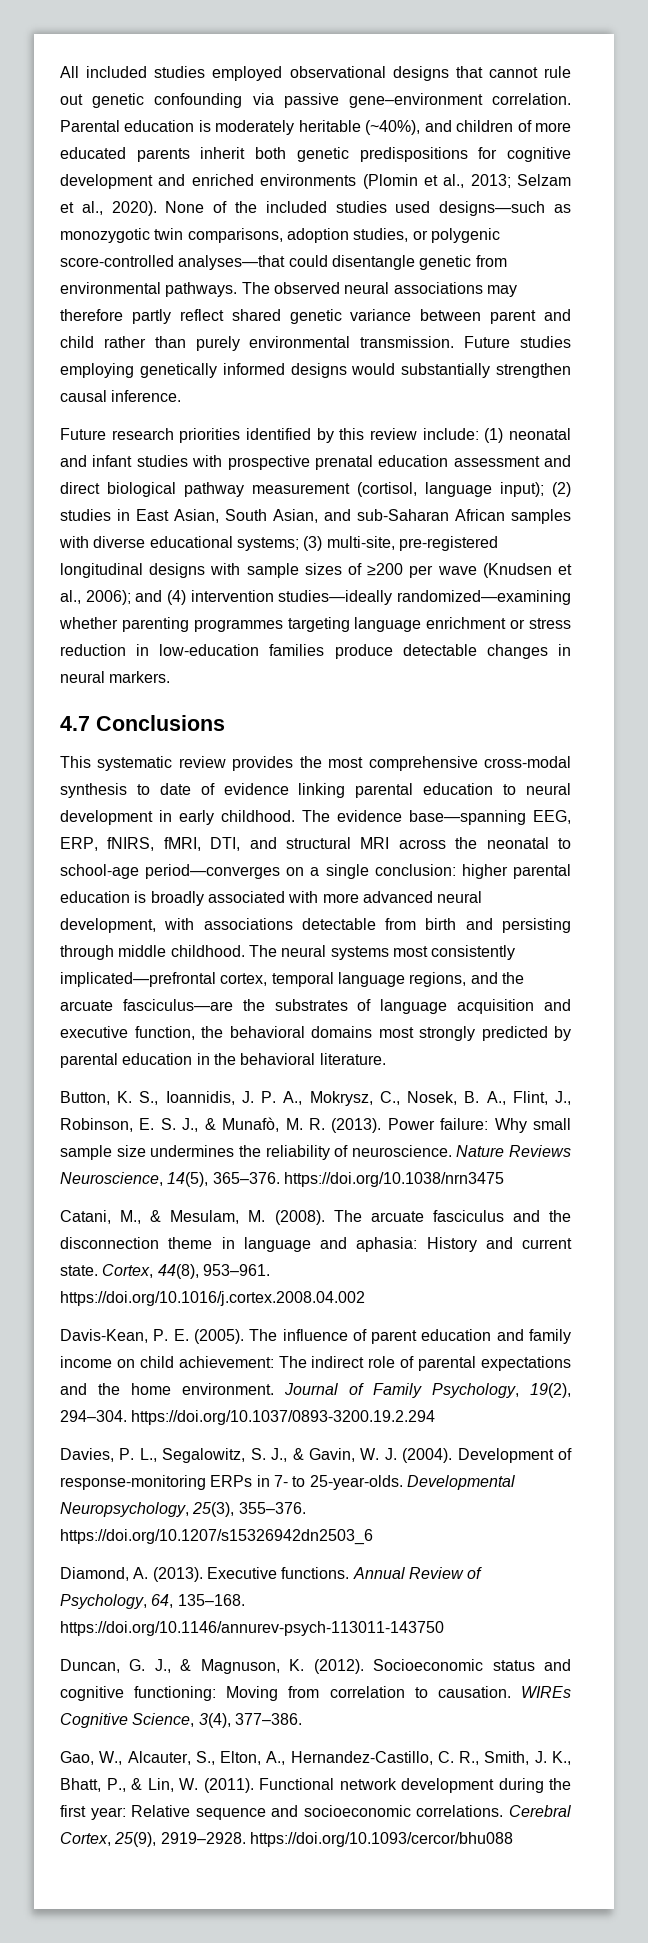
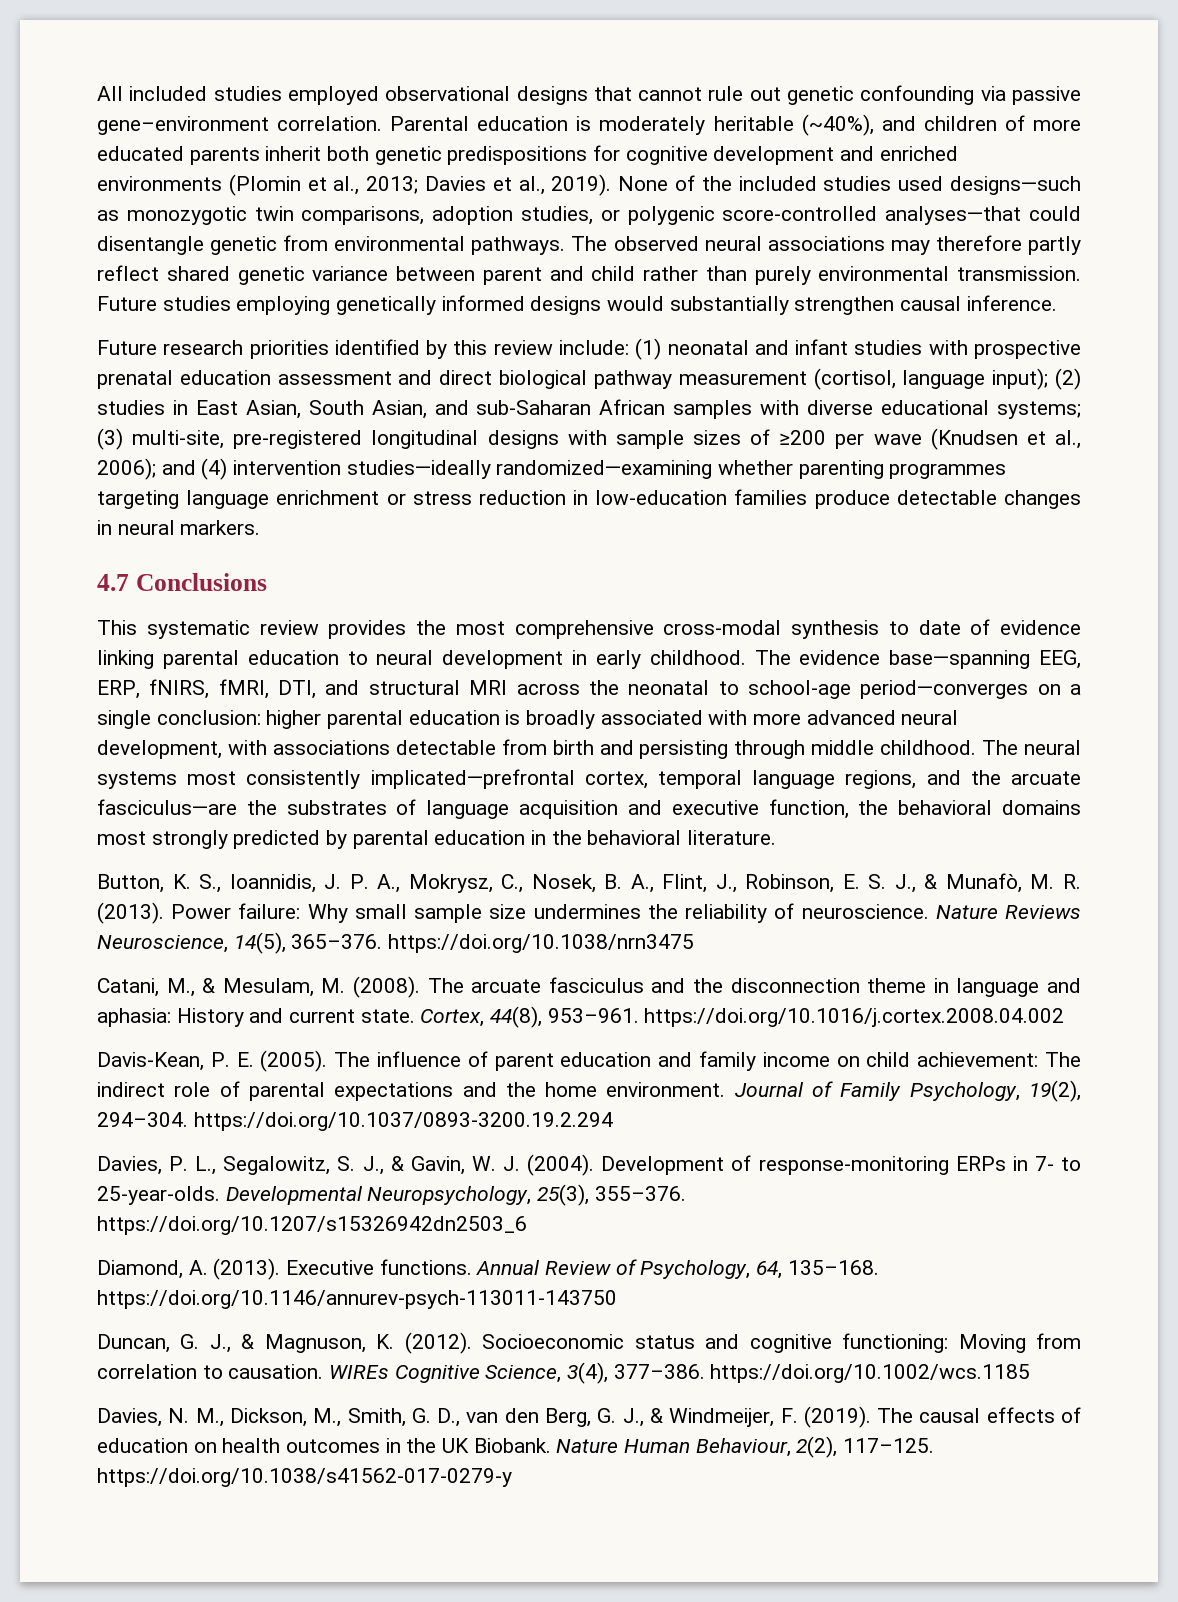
- Parental education is moderately heritable (~40%), and children of more educated parents inherit both genetic predispositions for cognitive development and enriched environments (Plomin et al., 2013; Selzam et al., 2020).
+ Parental education is moderately heritable (~40%), and children of more educated parents inherit both genetic predispositions for cognitive development and enriched environments (Plomin et al., 2013; Davies et al., 2019).
- WIREs Cognitive Science, 3(4), 377–386.
- Gao, W., Alcauter, S., Elton, A., Hernandez-Castillo, C. R., Smith, J. K., Bhatt, P., & Lin, W. (2011). Functional network development during the first year: Relative sequence and socioeconomic correlations. Cerebral Cortex, 25(9), 2919–2928. https://doi.org/10.1093/cercor/bhu088
+ WIREs Cognitive Science, 3(4), 377–386. https://doi.org/10.1002/wcs.1185
+ Davies, N. M., Dickson, M., Smith, G. D., van den Berg, G. J., & Windmeijer, F. (2019). The causal effects of education on health outcomes in the UK Biobank. Nature Human Behaviour, 2(2), 117–125. https://doi.org/10.1038/s41562-017-0279-y

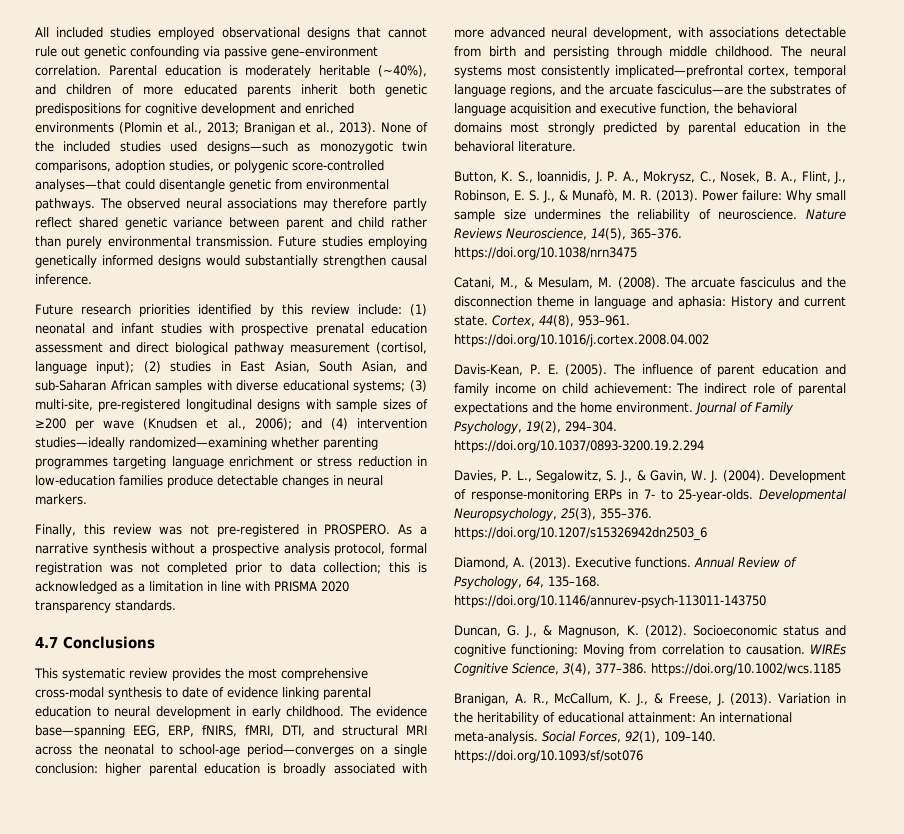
- Parental education is moderately heritable (~40%), and children of more educated parents inherit both genetic predispositions for cognitive development and enriched environments (Plomin et al., 2013; Davies et al., 2019).
+ Parental education is moderately heritable (~40%), and children of more educated parents inherit both genetic predispositions for cognitive development and enriched environments (Plomin et al., 2013; Branigan et al., 2013).
+ Finally, this review was not pre-registered in PROSPERO. As a narrative synthesis without a prospective analysis protocol, formal registration was not completed prior to data collection; this is acknowledged as a limitation in line with PRISMA 2020 transparency standards.
- Davies, N. M., Dickson, M., Smith, G. D., van den Berg, G. J., & Windmeijer, F. (2019). The causal effects of education on health outcomes in the UK Biobank. Nature Human Behaviour, 2(2), 117–125. https://doi.org/10.1038/s41562-017-0279-y
+ Branigan, A. R., McCallum, K. J., & Freese, J. (2013). Variation in the heritability of educational attainment: An international meta-analysis. Social Forces, 92(1), 109–140. https://doi.org/10.1093/sf/sot076

